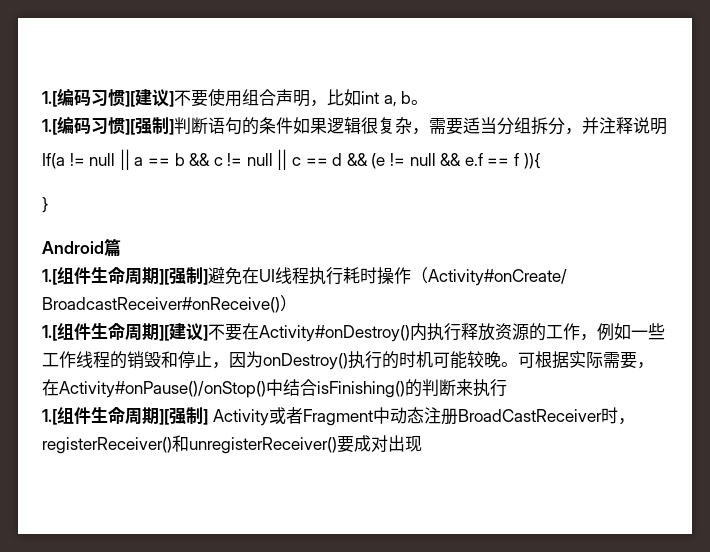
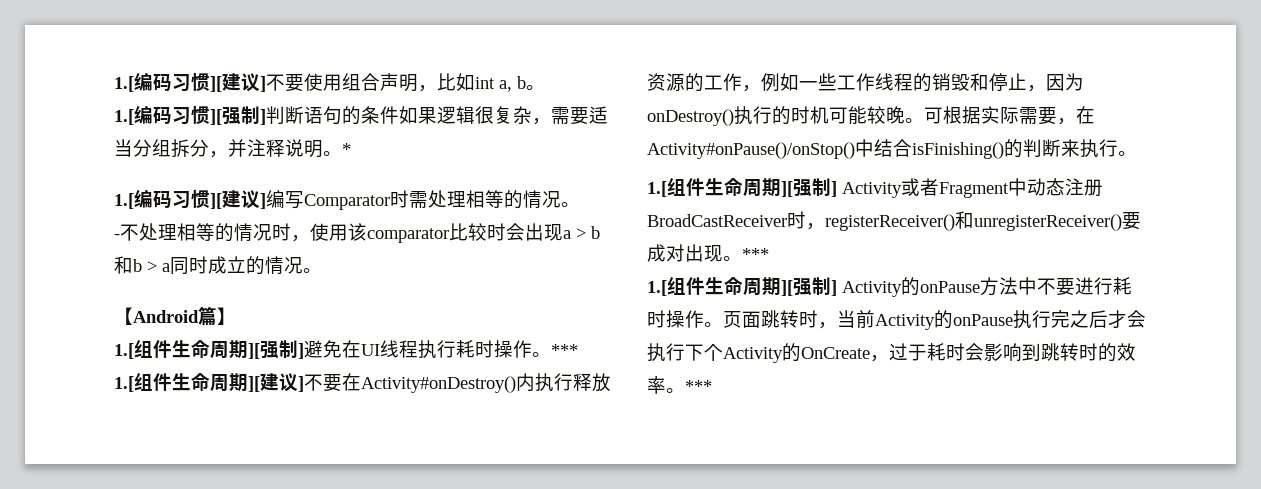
- 1.[编码习惯][强制]判断语句的条件如果逻辑很复杂，需要适当分组拆分，并注释说明
- If(a != null || a == b && c != null || c == d && (e != null && e.f == f )){
- }
- Android篇
+ 1.[编码习惯][强制]判断语句的条件如果逻辑很复杂，需要适当分组拆分，并注释说明。*
+ 1.[编码习惯][建议]编写Comparator时需处理相等的情况。
+ -不处理相等的情况时，使用该comparator比较时会出现a > b和b > a同时成立的情况。
+ 【Android篇】
- 1.[组件生命周期][强制]避免在UI线程执行耗时操作（Activity#onCreate/ BroadcastReceiver#onReceive()）
+ 1.[组件生命周期][强制]避免在UI线程执行耗时操作。***
- 可根据实际需要，在Activity#onPause()/onStop()中结合isFinishing()的判断来执行
+ 可根据实际需要，在Activity#onPause()/onStop()中结合isFinishing()的判断来执行。
- 1.[组件生命周期][强制] Activity或者Fragment中动态注册BroadCastReceiver时，registerReceiver()和unregisterReceiver()要成对出现
+ 1.[组件生命周期][强制] Activity或者Fragment中动态注册BroadCastReceiver时，registerReceiver()和unregisterReceiver()要成对出现。***
+ 1.[组件生命周期][强制] Activity的onPause方法中不要进行耗时操作。页面跳转时，当前Activity的onPause执行完之后才会执行下个Activity的OnCreate，过于耗时会影响到跳转时的效率。***

